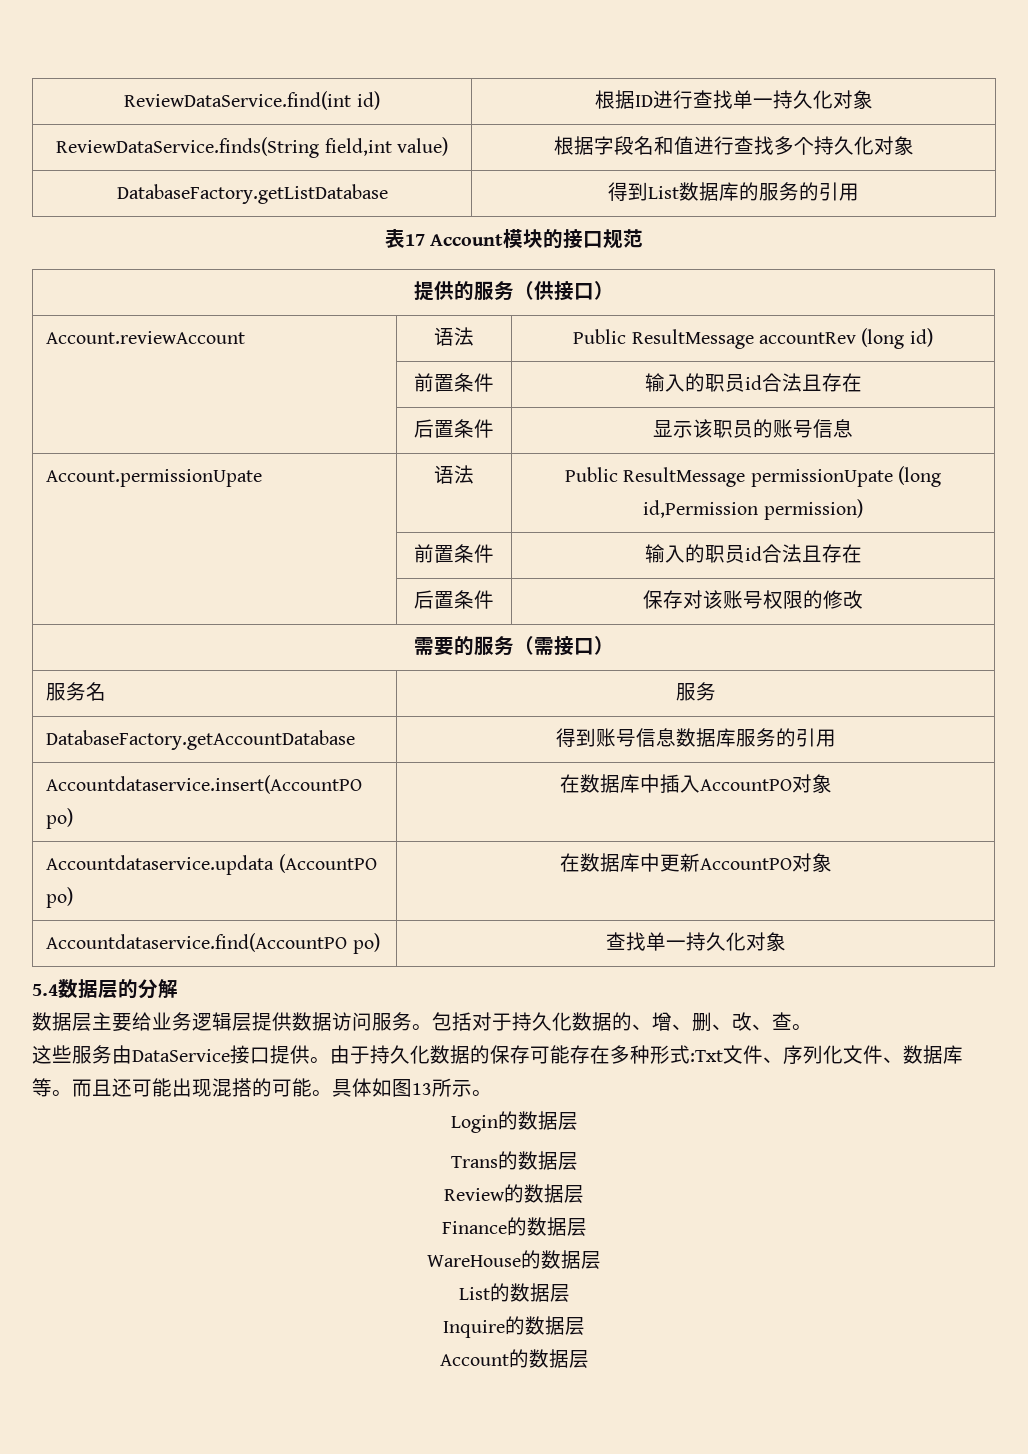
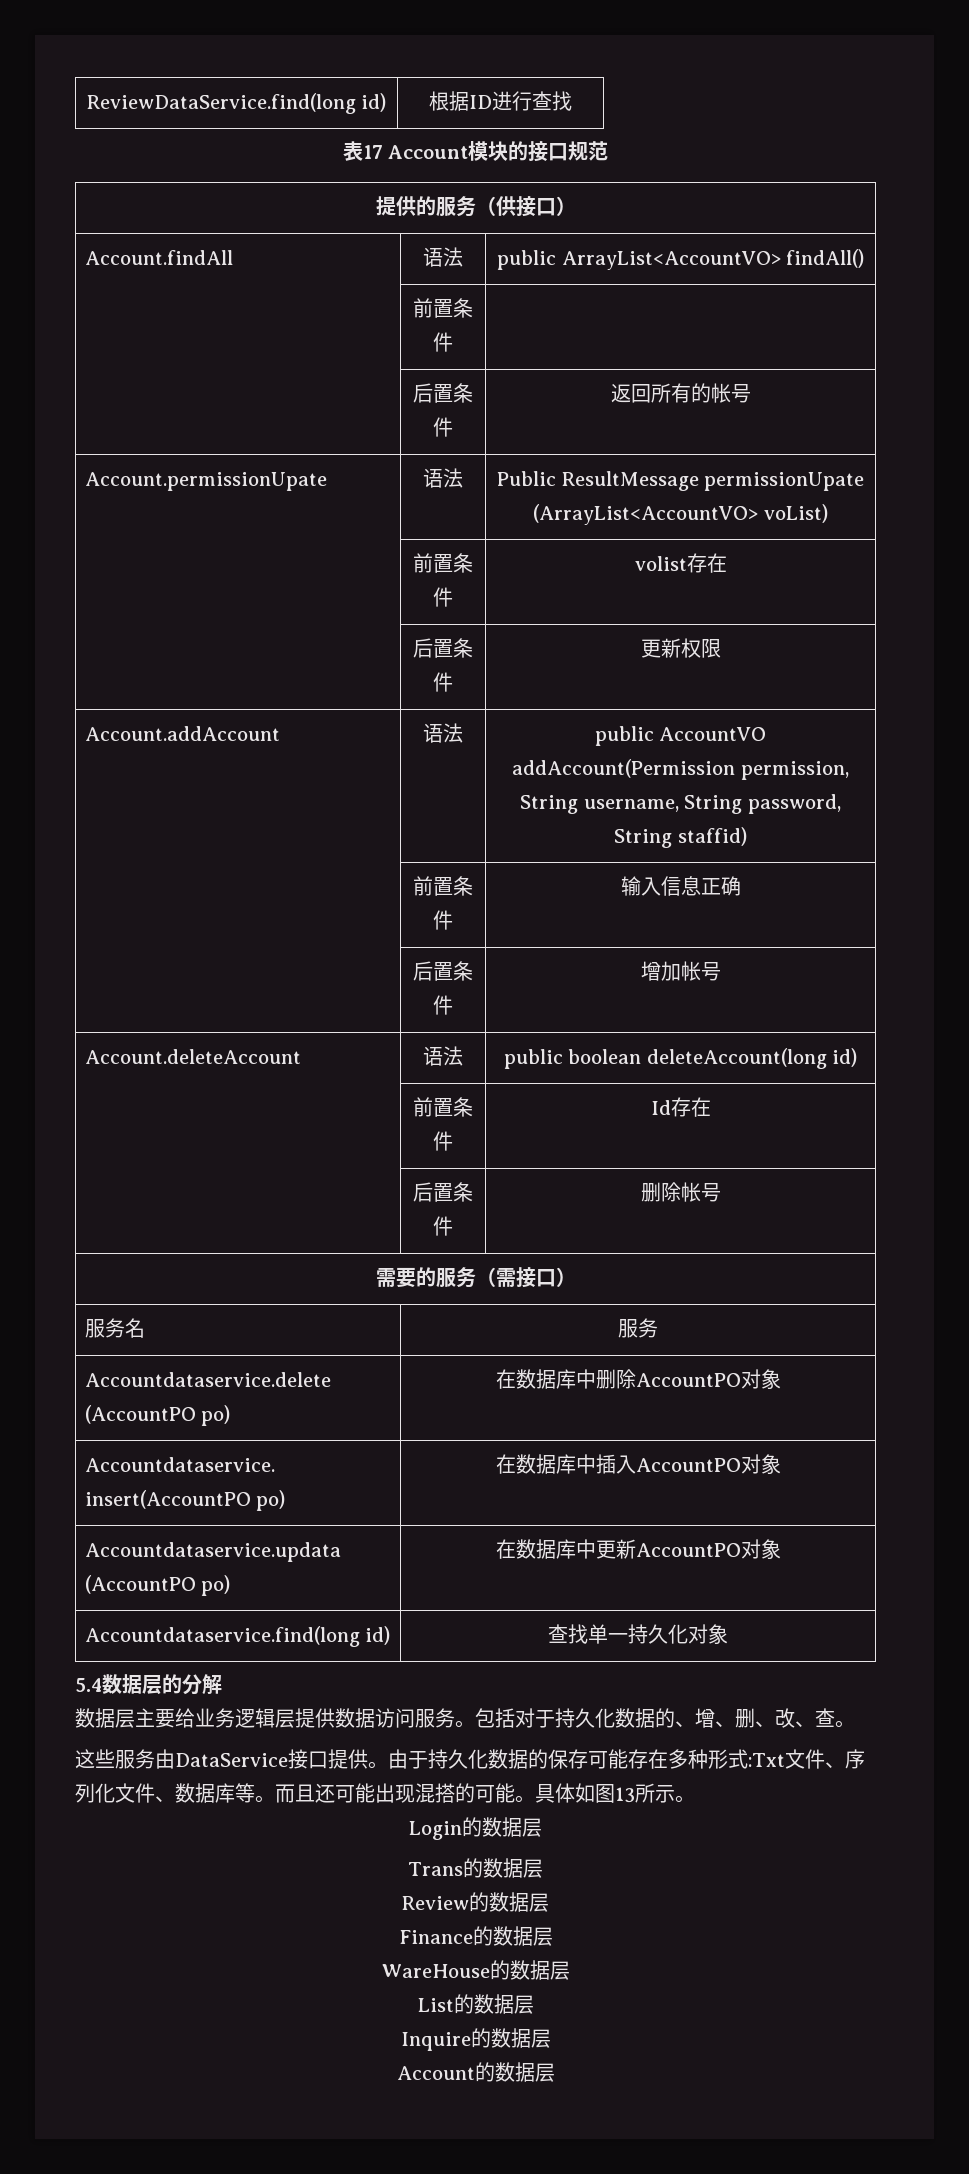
- ReviewDataService.find(int id) | 根据ID进行查找单一持久化对象
- ReviewDataService.finds(String field,int value) | 根据字段名和值进行查找多个持久化对象
- DatabaseFactory.getListDatabase | 得到List数据库的服务的引用
+ ReviewDataService.find(long id) | 根据ID进行查找
- Account.reviewAccount | 语法 | Public ResultMessage accountRev (long id)
- | 前置条件 | 输入的职员id合法且存在
- | 后置条件 | 显示该职员的账号信息
- Account.permissionUpate | 语法 | Public ResultMessage permissionUpate (long id,Permission permission)
- | 前置条件 | 输入的职员id合法且存在
- | 后置条件 | 保存对该账号权限的修改
+ Account.findAll | 语法 | public ArrayList<AccountVO> findAll()
+ | 前置条件 |
+ | 后置条件 | 返回所有的帐号
+ Account.permissionUpate | 语法 | Public ResultMessage permissionUpate (ArrayList<AccountVO> voList)
+ | 前置条件 | volist存在
+ | 后置条件 | 更新权限
+ Account.addAccount | 语法 | public AccountVO addAccount(Permission permission, String username, String password, String staffid)
+ | 前置条件 | 输入信息正确
+ | 后置条件 | 增加帐号
+ Account.deleteAccount | 语法 | public boolean deleteAccount(long id)
+ | 前置条件 | Id存在
+ | 后置条件 | 删除帐号
- DatabaseFactory.getAccountDatabase | 得到账号信息数据库服务的引用
+ Accountdataservice.delete (AccountPO po) | 在数据库中删除AccountPO对象
- Accountdataservice.find(AccountPO po) | 查找单一持久化对象
+ Accountdataservice.find(long id) | 查找单一持久化对象

